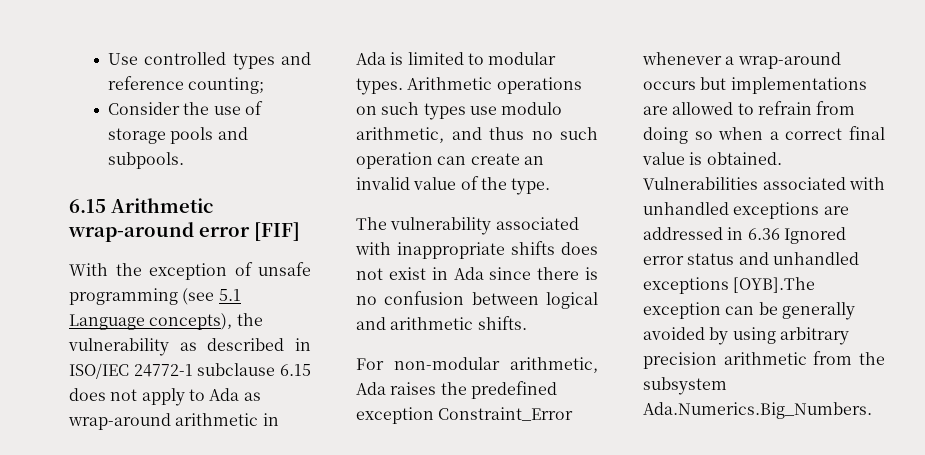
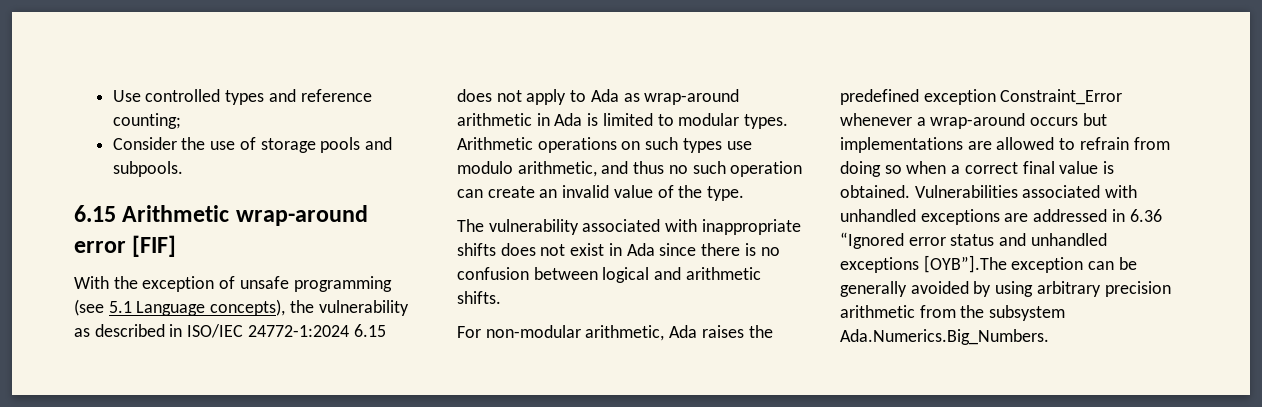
- With the exception of unsafe programming (see 5.1 Language concepts), the vulnerability as described in ISO/IEC 24772-1 subclause 6.15 does not apply to Ada as wrap-around arithmetic in Ada is limited to modular types.
+ With the exception of unsafe programming (see 5.1 Language concepts), the vulnerability as described in ISO/IEC 24772-1:2024 6.15 does not apply to Ada as wrap-around arithmetic in Ada is limited to modular types.
- Vulnerabilities associated with unhandled exceptions are addressed in 6.36 Ignored error status and unhandled exceptions [OYB].The exception can be generally avoided by using arbitrary precision arithmetic from the subsystem Ada.Numerics.Big_Numbers.
+ Vulnerabilities associated with unhandled exceptions are addressed in 6.36 “Ignored error status and unhandled exceptions [OYB”].The exception can be generally avoided by using arbitrary precision arithmetic from the subsystem Ada.Numerics.Big_Numbers.

